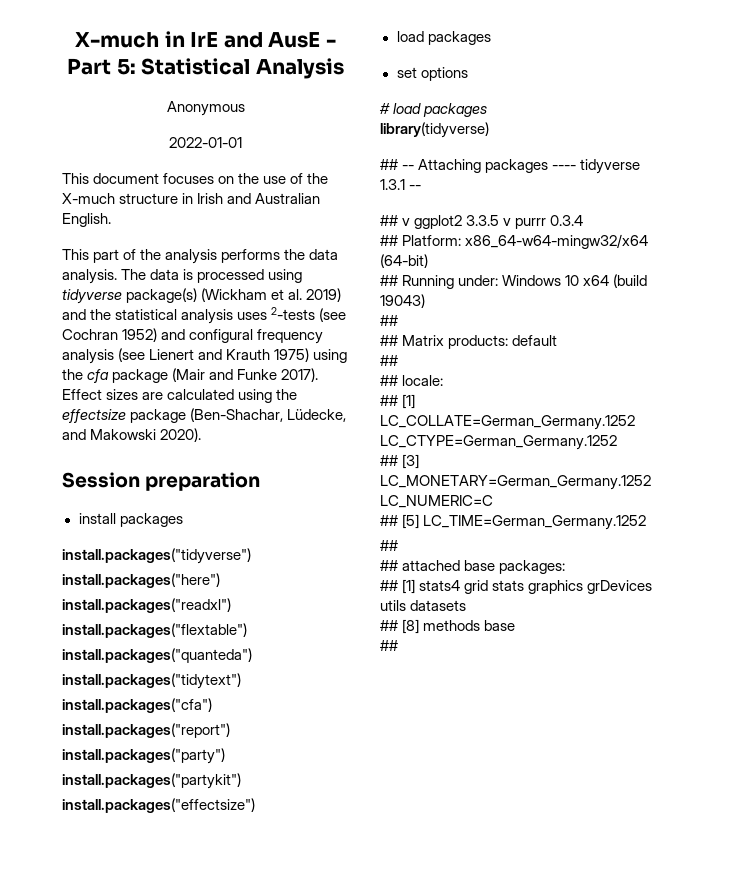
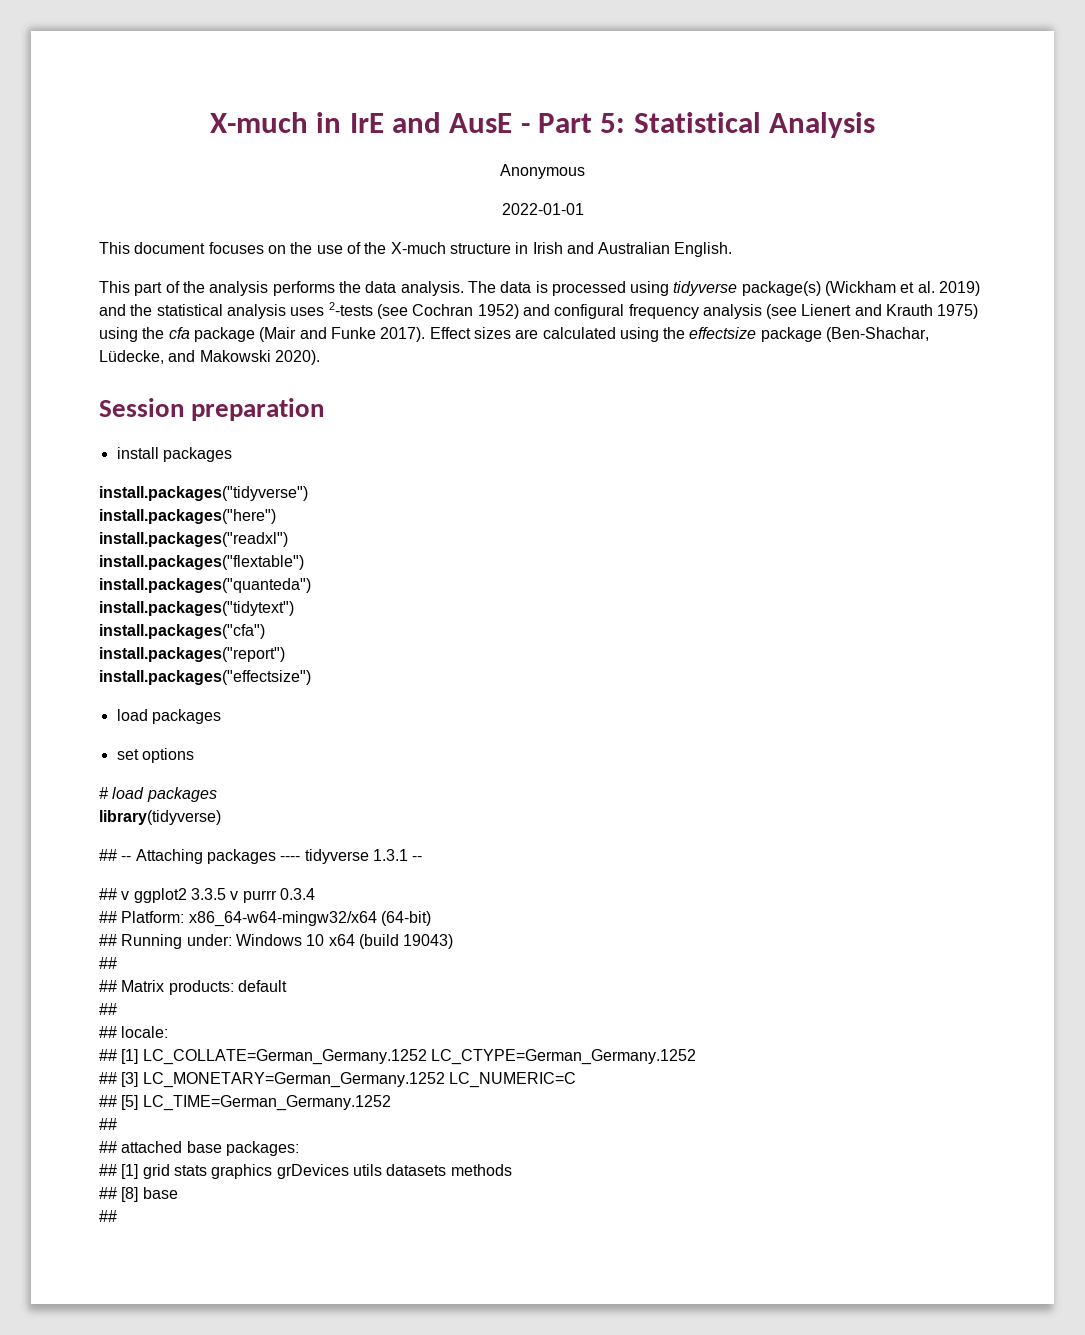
- install.packages("party")
- install.packages("partykit")
- ## [1] stats4 grid stats graphics grDevices utils datasets
+ ## [1] grid stats graphics grDevices utils datasets methods
- ## [8] methods base
+ ## [8] base

